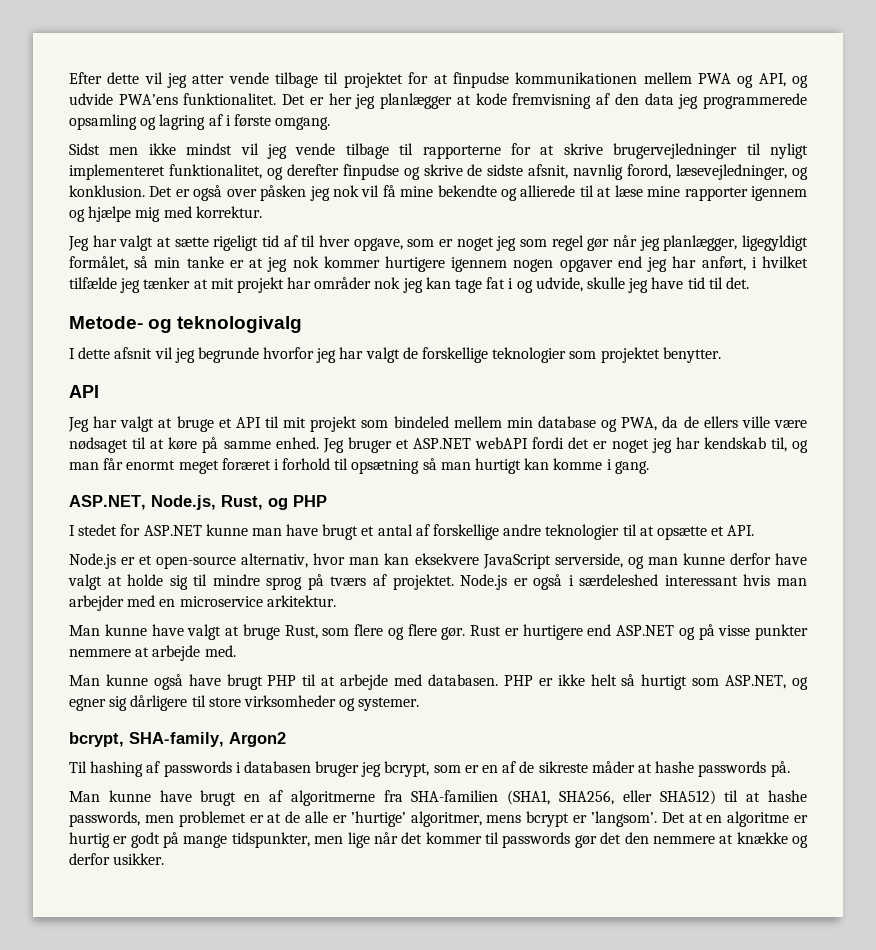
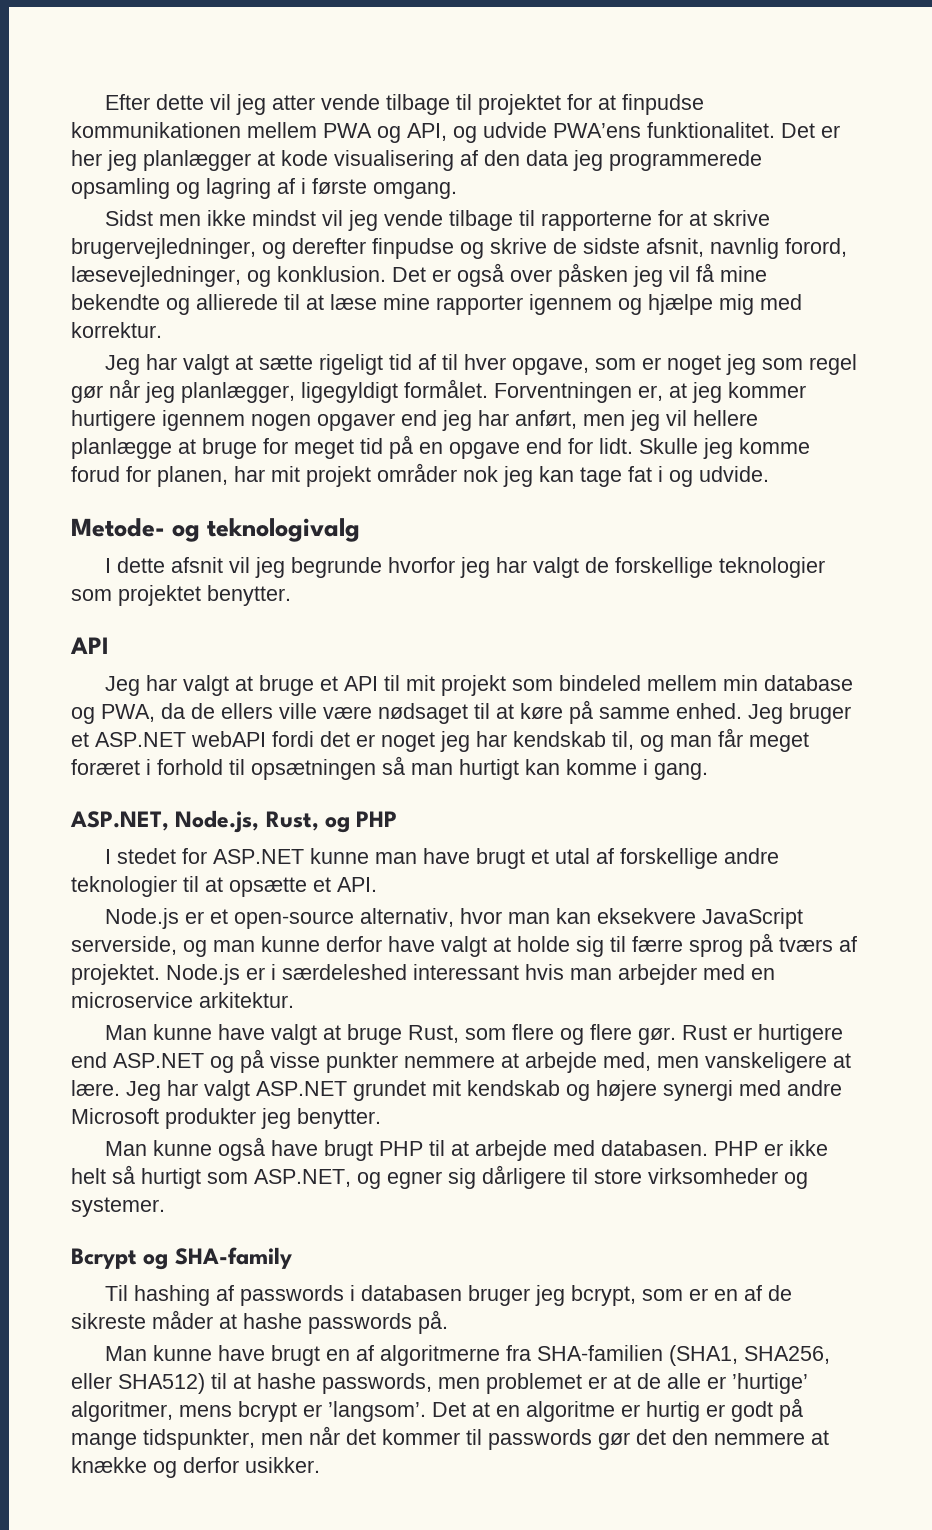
- Det er her jeg planlægger at kode fremvisning af den data jeg programmerede opsamling og lagring af i første omgang.
+ Det er her jeg planlægger at kode visualisering af den data jeg programmerede opsamling og lagring af i første omgang.
- Sidst men ikke mindst vil jeg vende tilbage til rapporterne for at skrive brugervejledninger til nyligt implementeret funktionalitet, og derefter finpudse og skrive de sidste afsnit, navnlig forord, læsevejledninger, og konklusion.
+ Sidst men ikke mindst vil jeg vende tilbage til rapporterne for at skrive brugervejledninger, og derefter finpudse og skrive de sidste afsnit, navnlig forord, læsevejledninger, og konklusion.
- Det er også over påsken jeg nok vil få mine bekendte og allierede til at læse mine rapporter igennem og hjælpe mig med korrektur.
+ Det er også over påsken jeg vil få mine bekendte og allierede til at læse mine rapporter igennem og hjælpe mig med korrektur.
- Jeg har valgt at sætte rigeligt tid af til hver opgave, som er noget jeg som regel gør når jeg planlægger, ligegyldigt formålet, så min tanke er at jeg nok kommer hurtigere igennem nogen opgaver end jeg har anført, i hvilket tilfælde jeg tænker at mit projekt har områder nok jeg kan tage fat i og udvide, skulle jeg have tid til det.
+ Jeg har valgt at sætte rigeligt tid af til hver opgave, som er noget jeg som regel gør når jeg planlægger, ligegyldigt formålet. Forventningen er, at jeg kommer hurtigere igennem nogen opgaver end jeg har anført, men jeg vil hellere planlægge at bruge for meget tid på en opgave end for lidt. Skulle jeg komme forud for planen, har mit projekt områder nok jeg kan tage fat i og udvide.
- Jeg bruger et ASP.NET webAPI fordi det er noget jeg har kendskab til, og man får enormt meget foræret i forhold til opsætning så man hurtigt kan komme i gang.
+ Jeg bruger et ASP.NET webAPI fordi det er noget jeg har kendskab til, og man får meget foræret i forhold til opsætningen så man hurtigt kan komme i gang.
- I stedet for ASP.NET kunne man have brugt et antal af forskellige andre teknologier til at opsætte et API.
+ I stedet for ASP.NET kunne man have brugt et utal af forskellige andre teknologier til at opsætte et API.
- Node.js er et open-source alternativ, hvor man kan eksekvere JavaScript serverside, og man kunne derfor have valgt at holde sig til mindre sprog på tværs af projektet.
+ Node.js er et open-source alternativ, hvor man kan eksekvere JavaScript serverside, og man kunne derfor have valgt at holde sig til færre sprog på tværs af projektet.
- Node.js er også i særdeleshed interessant hvis man arbejder med en microservice arkitektur.
+ Node.js er i særdeleshed interessant hvis man arbejder med en microservice arkitektur.
- Rust er hurtigere end ASP.NET og på visse punkter nemmere at arbejde med.
+ Rust er hurtigere end ASP.NET og på visse punkter nemmere at arbejde med, men vanskeligere at lære. Jeg har valgt ASP.NET grundet mit kendskab og højere synergi med andre Microsoft produkter jeg benytter.
- bcrypt, SHA-family, Argon2
+ Bcrypt og SHA-family
- Det at en algoritme er hurtig er godt på mange tidspunkter, men lige når det kommer til passwords gør det den nemmere at knække og derfor usikker.
+ Det at en algoritme er hurtig er godt på mange tidspunkter, men når det kommer til passwords gør det den nemmere at knække og derfor usikker.

